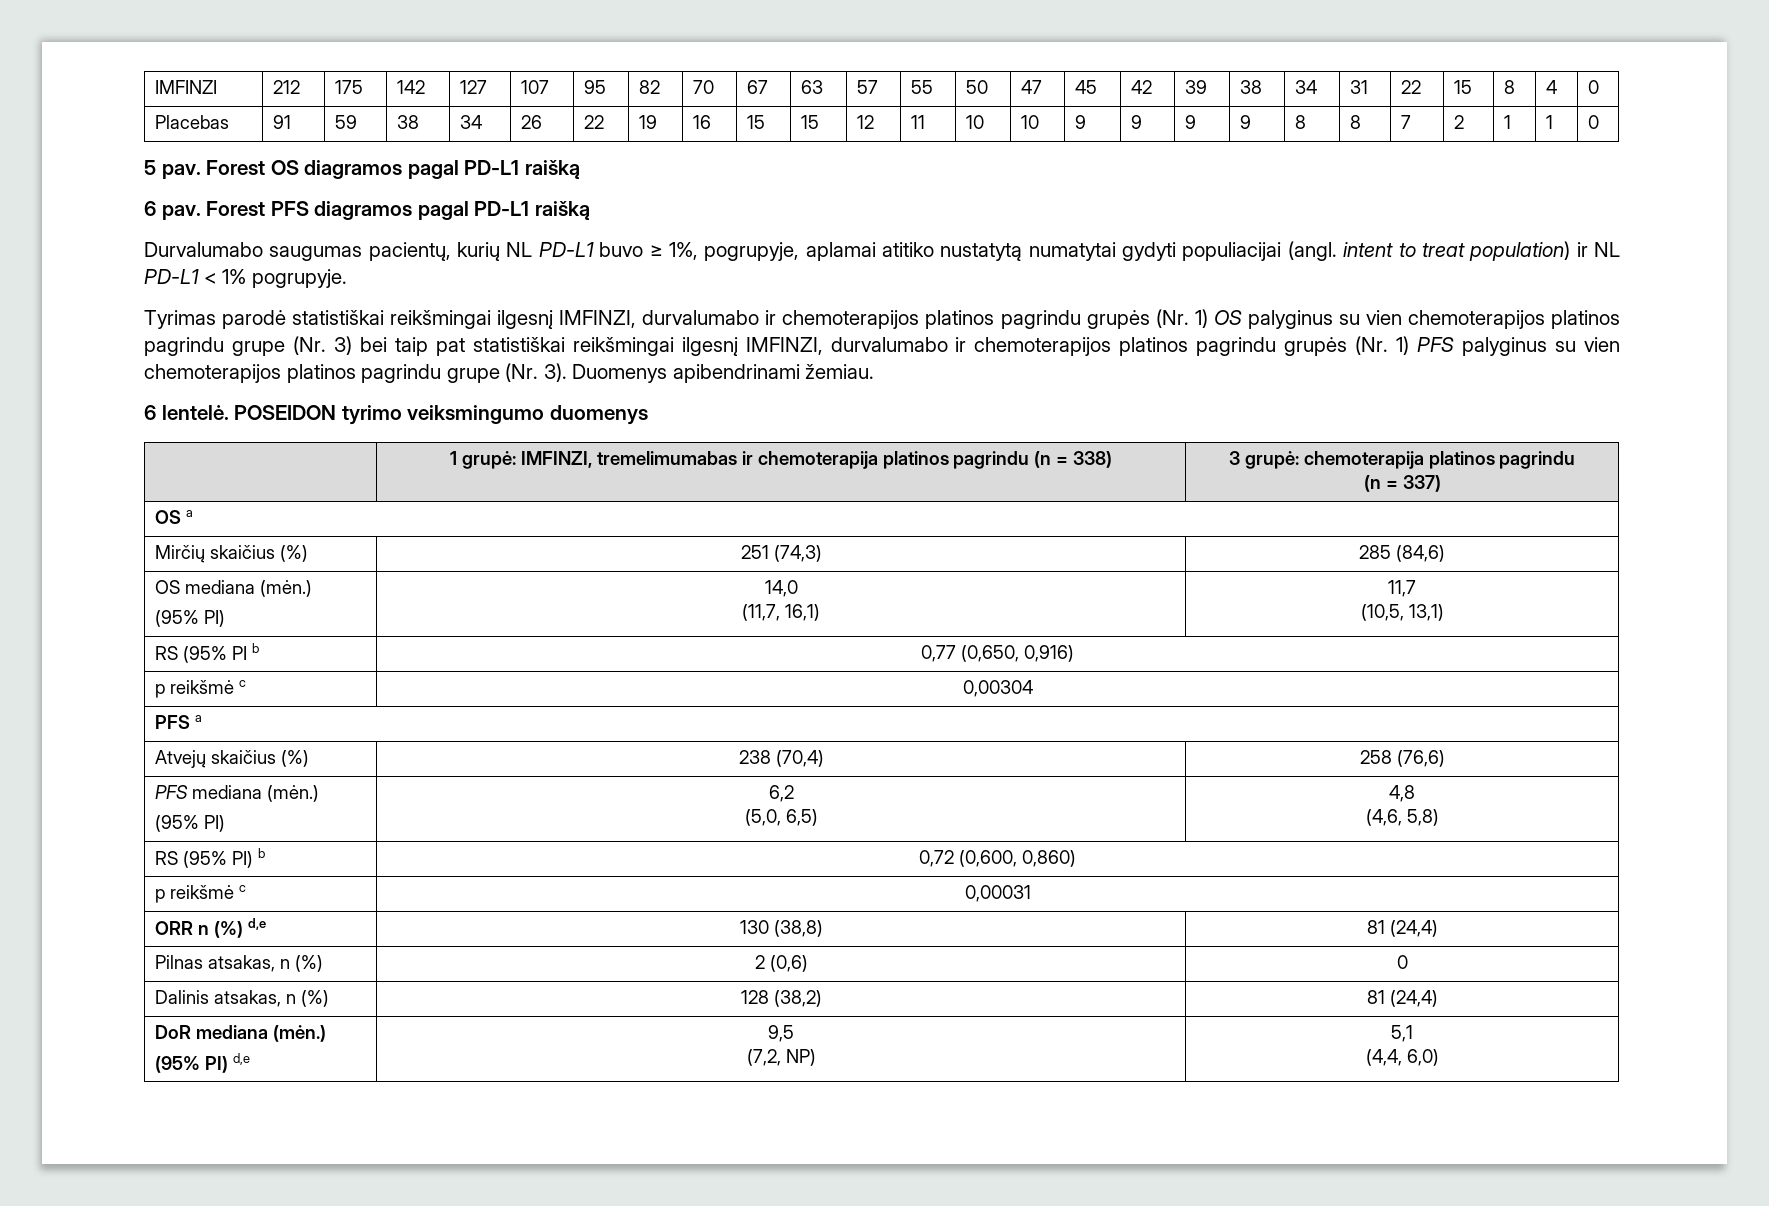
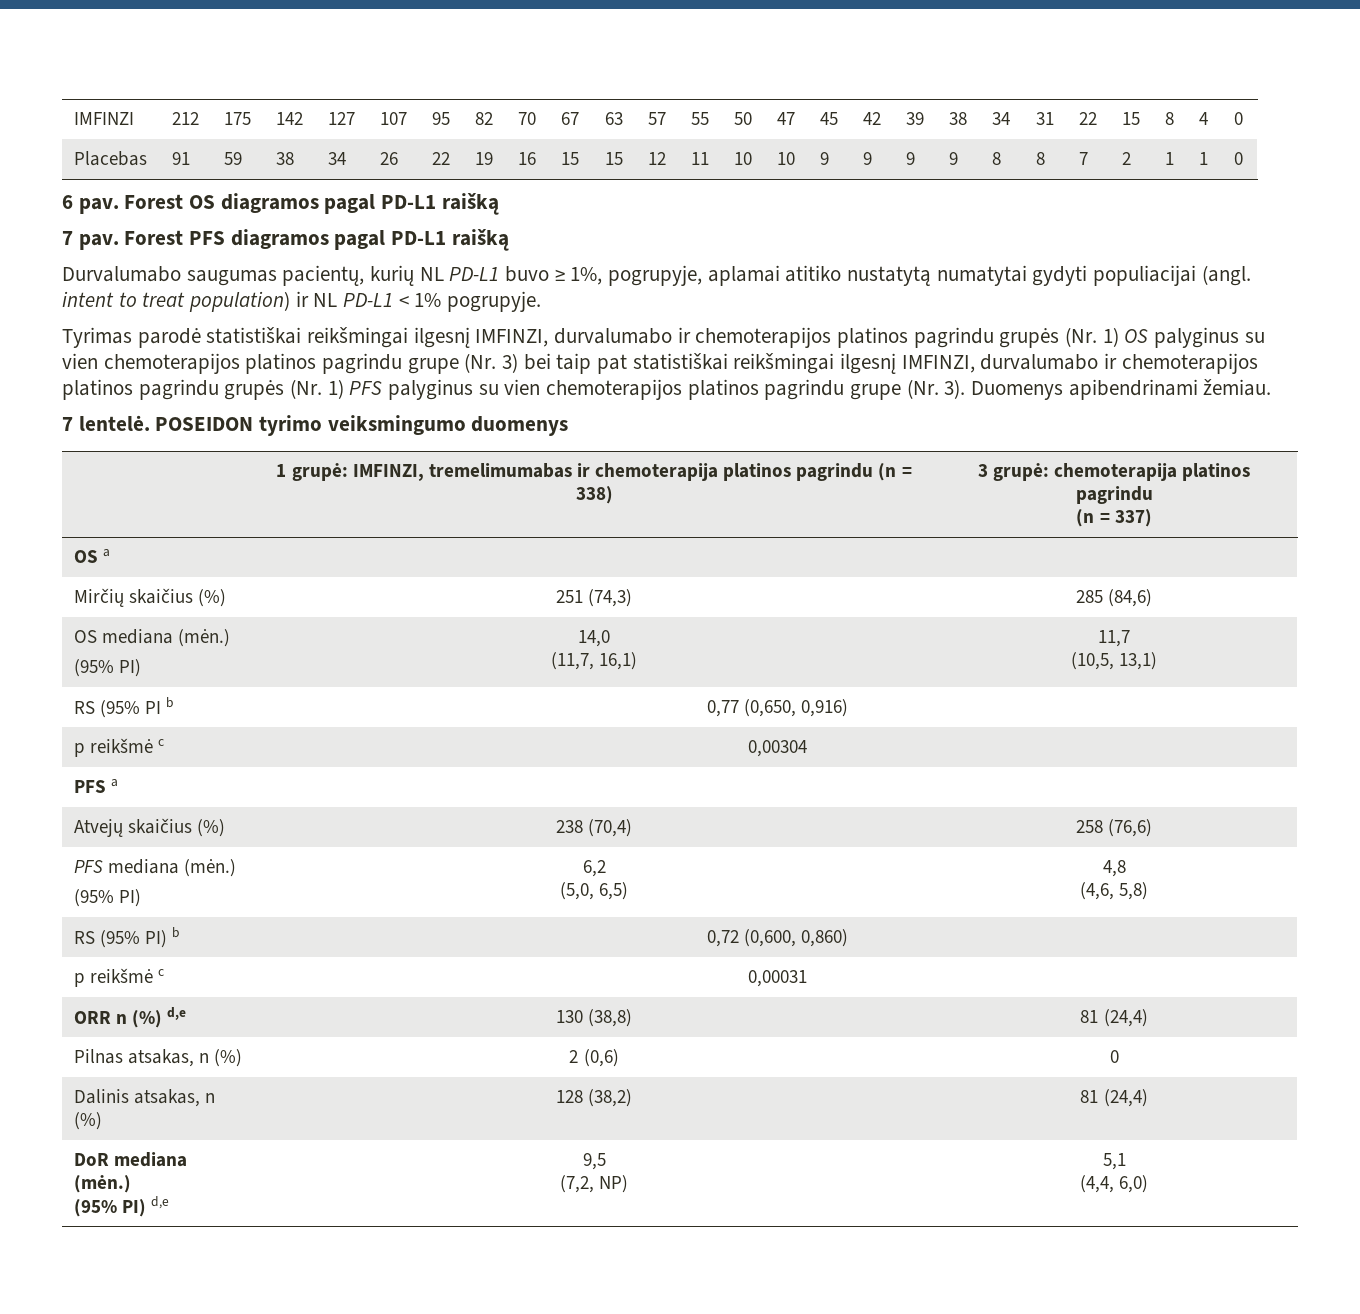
- 5 pav.
+ 6 pav.
- 6 pav.
+ 7 pav.
- 6 lentelė.
+ 7 lentelė.

